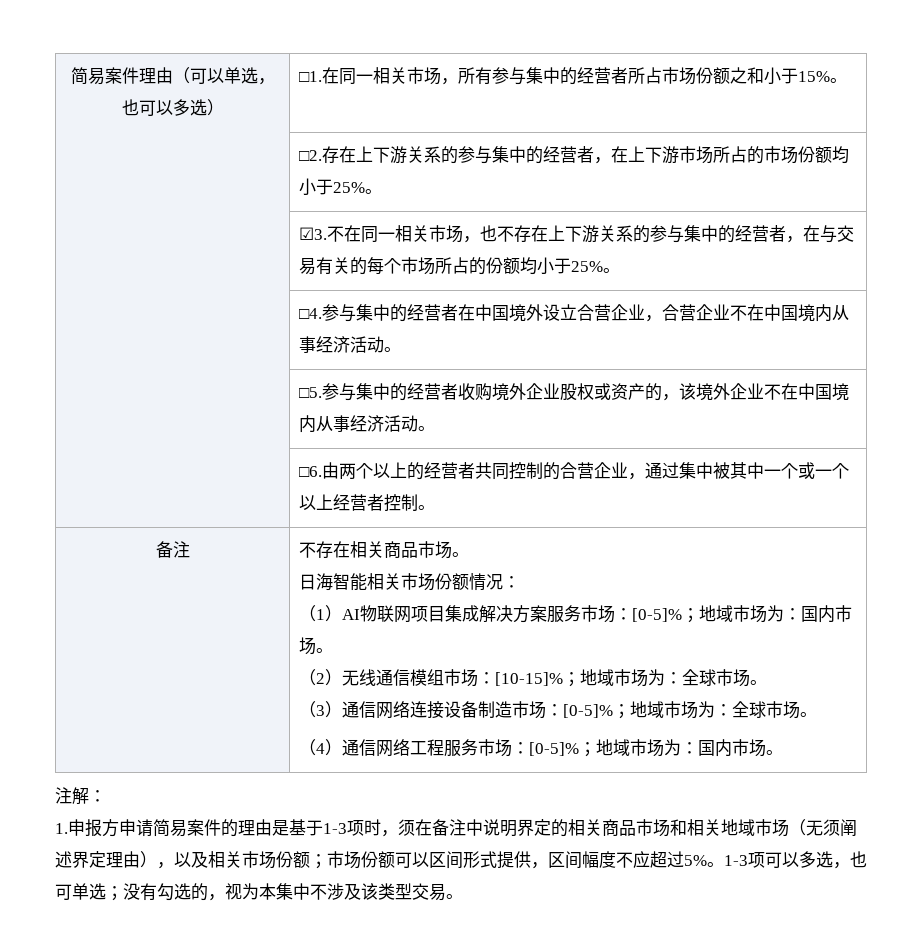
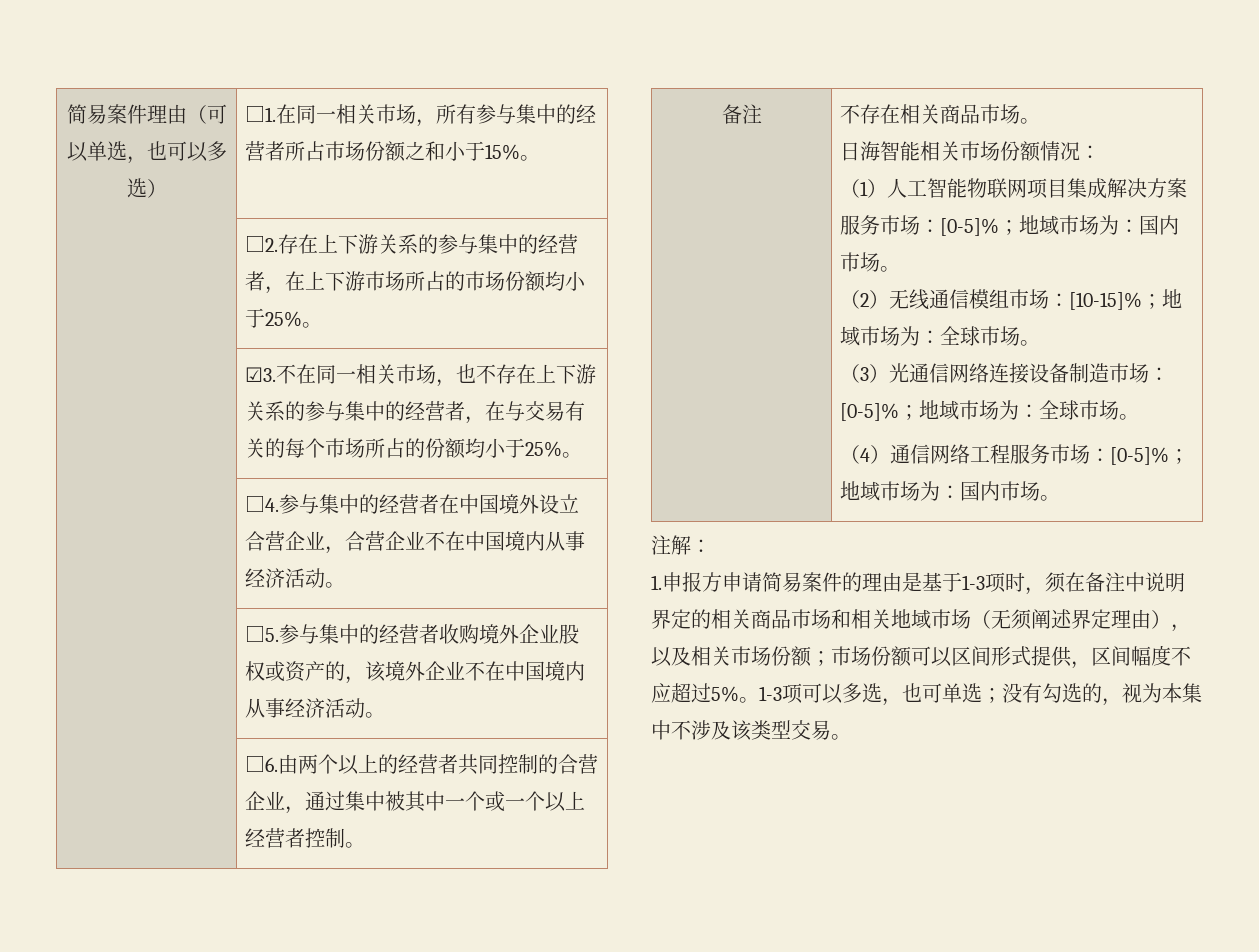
- （1）AI物联网项目集成解决方案服务市场：[0-5]%；地域市场为：国内市场。
+ （1）人工智能物联网项目集成解决方案服务市场：[0-5]%；地域市场为：国内市场。
- （3）通信网络连接设备制造市场：[0-5]%；地域市场为：全球市场。
+ （3）光通信网络连接设备制造市场：[0-5]%；地域市场为：全球市场。

